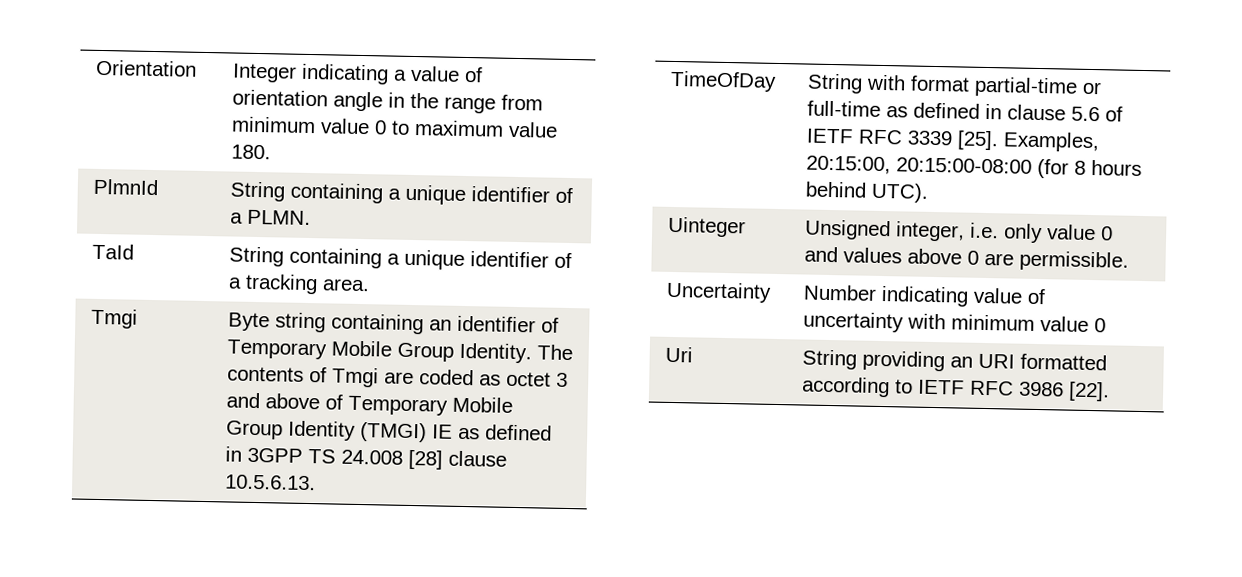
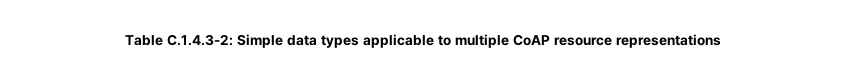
- Orientation | Integer indicating a value of orientation angle in the range from minimum value 0 to maximum value 180.
- PlmnId | String containing a unique identifier of a PLMN.
- TaId | String containing a unique identifier of a tracking area.
- Tmgi | Byte string containing an identifier of Temporary Mobile Group Identity. The contents of Tmgi are coded as octet 3 and above of Temporary Mobile Group Identity (TMGI) IE as defined in 3GPP TS 24.008 [28] clause 10.5.6.13.
- TimeOfDay | String with format partial-time or full-time as defined in clause 5.6 of IETF RFC 3339 [25]. Examples, 20:15:00, 20:15:00-08:00 (for 8 hours behind UTC).
- Uinteger | Unsigned integer, i.e. only value 0 and values above 0 are permissible.
- Uncertainty | Number indicating value of uncertainty with minimum value 0
- Uri | String providing an URI formatted according to IETF RFC 3986 [22].
+ Table C.1.4.3-2: Simple data types applicable to multiple CoAP resource representations

